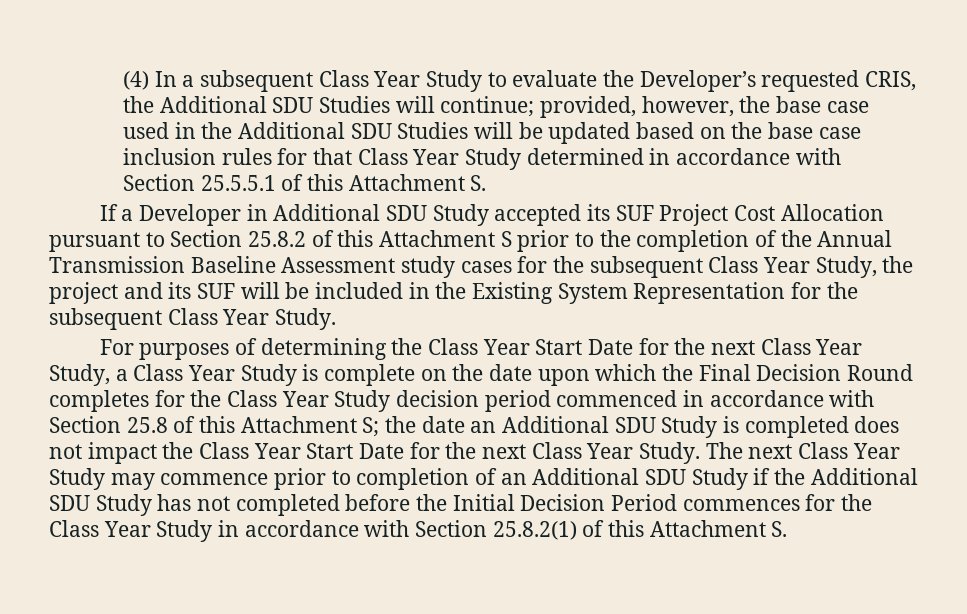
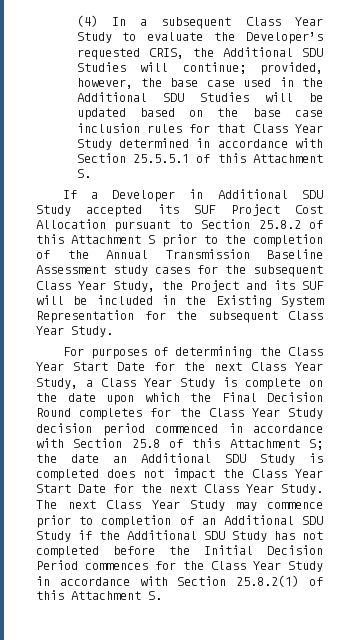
- If a Developer in Additional SDU Study accepted its SUF Project Cost Allocation pursuant to Section 25.8.2 of this Attachment S prior to the completion of the Annual Transmission Baseline Assessment study cases for the subsequent Class Year Study, the project and its SUF will be included in the Existing System Representation for the subsequent Class Year Study.
+ If a Developer in Additional SDU Study accepted its SUF Project Cost Allocation pursuant to Section 25.8.2 of this Attachment S prior to the completion of the Annual Transmission Baseline Assessment study cases for the subsequent Class Year Study, the Project and its SUF will be included in the Existing System Representation for the subsequent Class Year Study.

